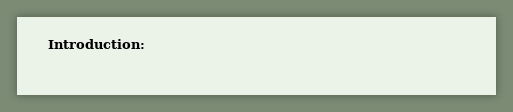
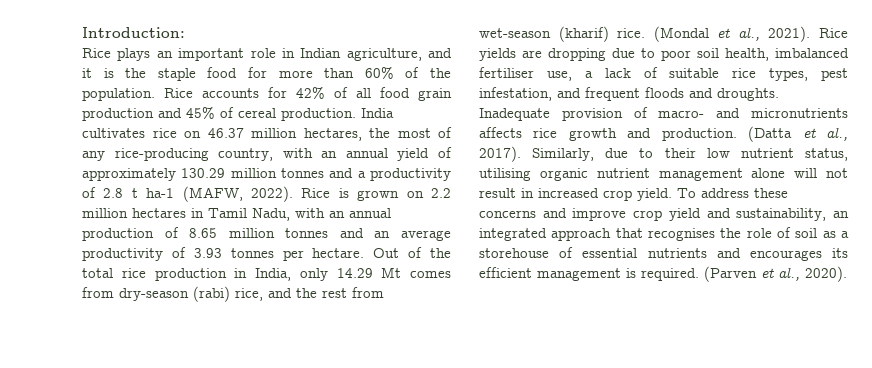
+ Rice plays an important role in Indian agriculture, and it is the staple food for more than 60% of the population. Rice accounts for 42% of all food grain production and 45% of cereal production. India cultivates rice on 46.37 million hectares, the most of any rice-producing country, with an annual yield of approximately 130.29 million tonnes and a productivity of 2.8 t ha-1 (MAFW, 2022). Rice is grown on 2.2 million hectares in Tamil Nadu, with an annual production of 8.65 million tonnes and an average productivity of 3.93 tonnes per hectare. Out of the total rice production in India, only 14.29 Mt comes from dry-season (rabi) rice, and the rest from wet-season (kharif) rice. (Mondal et al., 2021). Rice yields are dropping due to poor soil health, imbalanced fertiliser use, a lack of suitable rice types, pest infestation, and frequent floods and droughts. Inadequate provision of macro- and micronutrients affects rice growth and production. (Datta et al., 2017). Similarly, due to their low nutrient status, utilising organic nutrient management alone will not result in increased crop yield. To address these concerns and improve crop yield and sustainability, an integrated approach that recognises the role of soil as a storehouse of essential nutrients and encourages its efficient management is required. (Parven et al., 2020).

